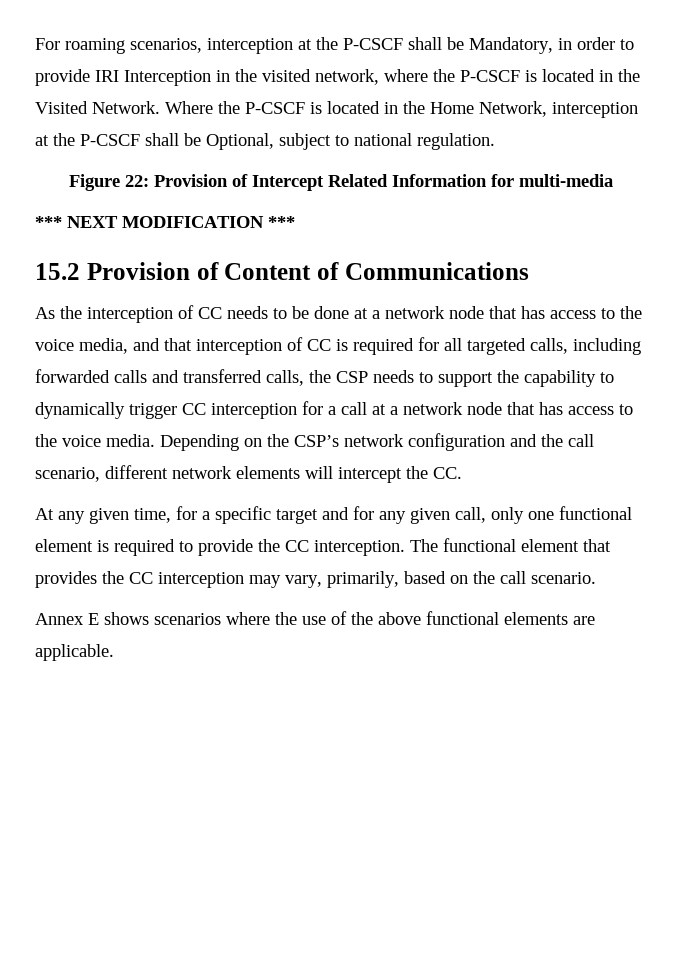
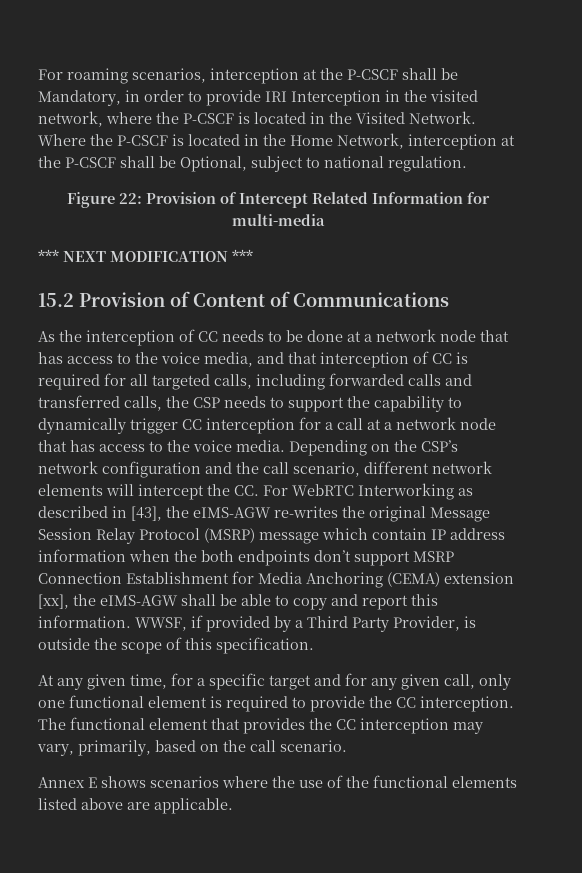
- Depending on the CSP’s network configuration and the call scenario, different network elements will intercept the CC.
+ Depending on the CSP’s network configuration and the call scenario, different network elements will intercept the CC. For WebRTC Interworking as described in [43], the eIMS-AGW re-writes the original Message Session Relay Protocol (MSRP) message which contain IP address information when the both endpoints don’t support MSRP Connection Establishment for Media Anchoring (CEMA) extension [xx], the eIMS-AGW shall be able to copy and report this information. WWSF, if provided by a Third Party Provider, is outside the scope of this specification.
- Annex E shows scenarios where the use of the above functional elements are applicable.
+ Annex E shows scenarios where the use of the functional elements listed above are applicable.

